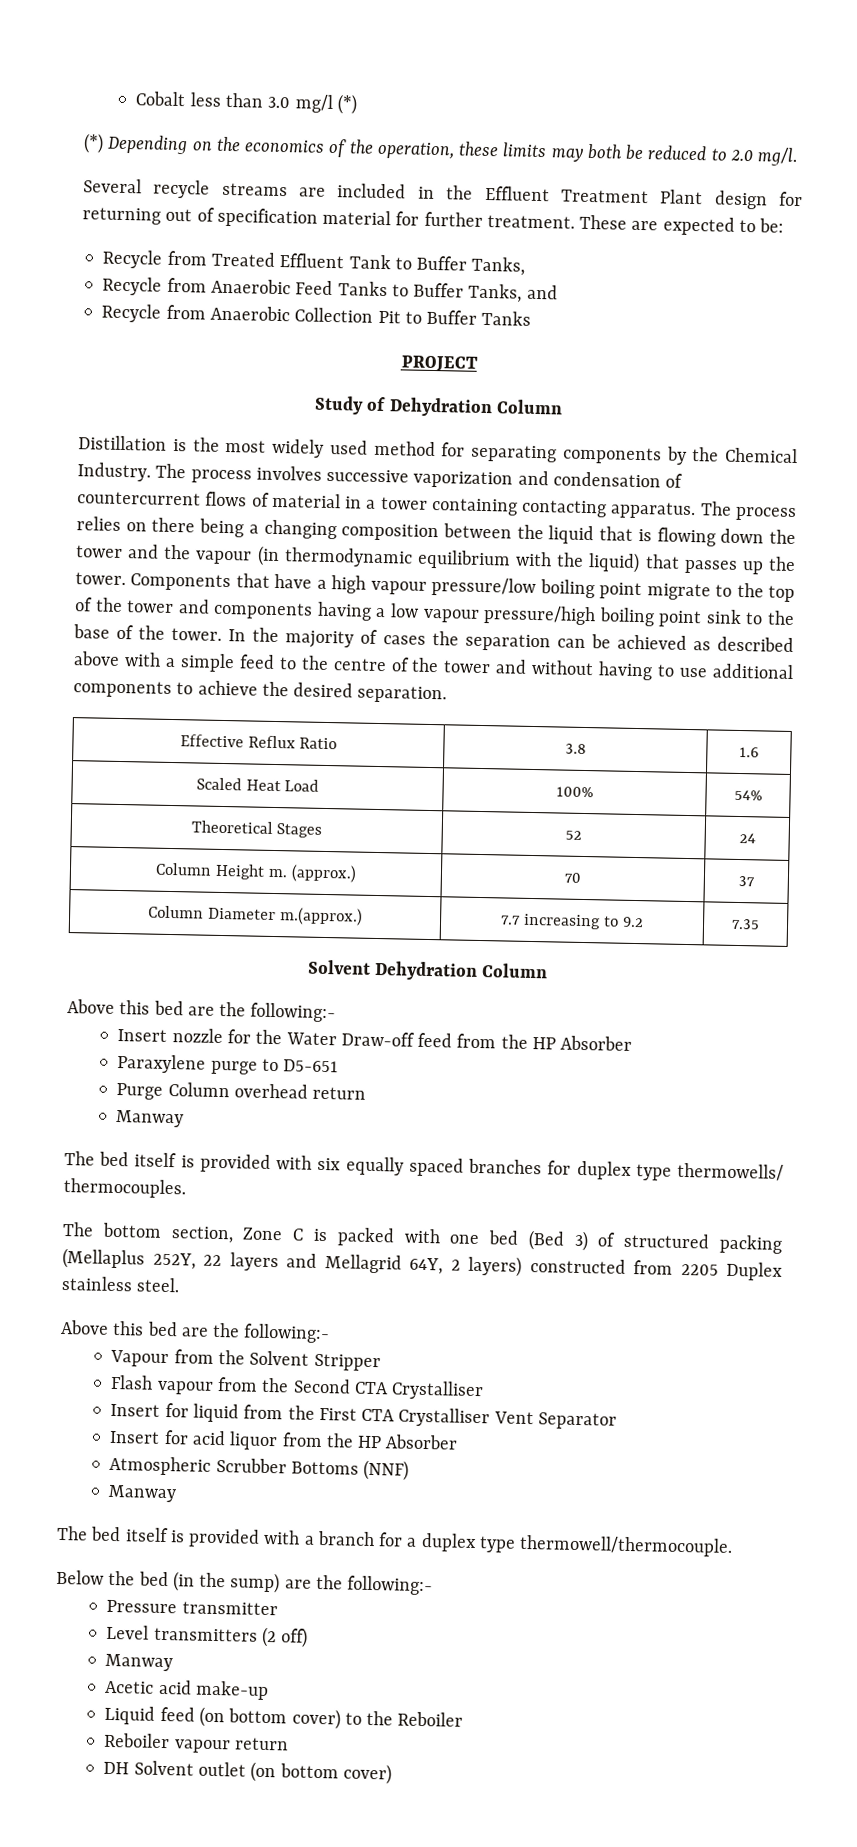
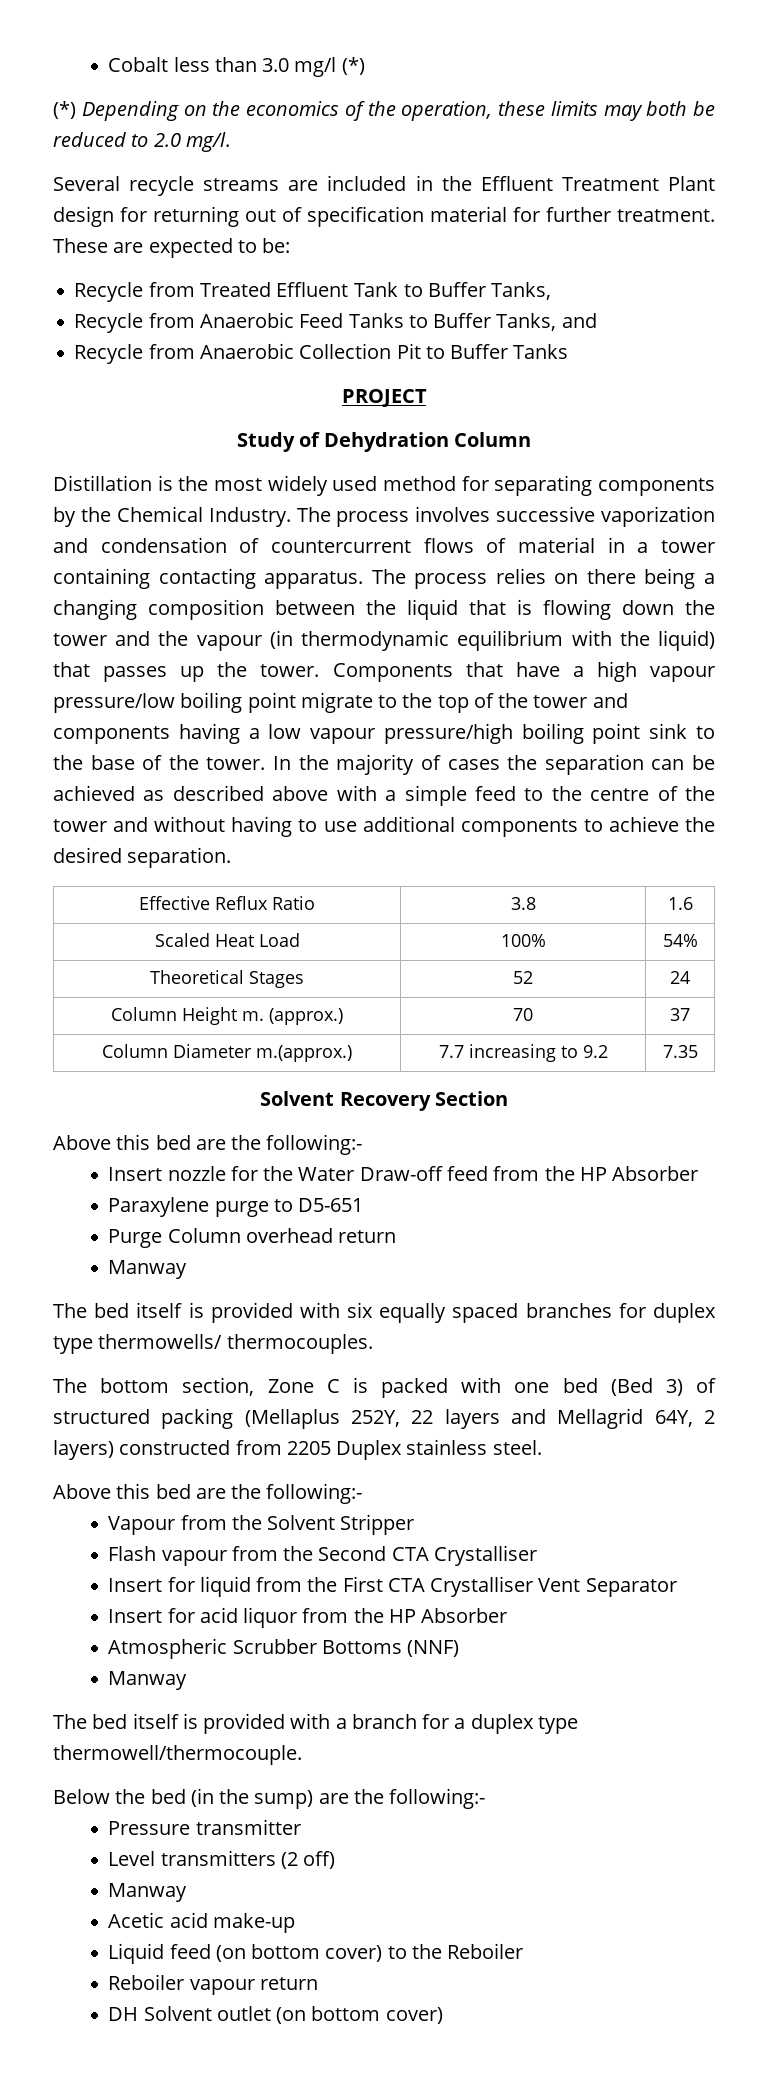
- Solvent Dehydration Column
+ Solvent Recovery Section

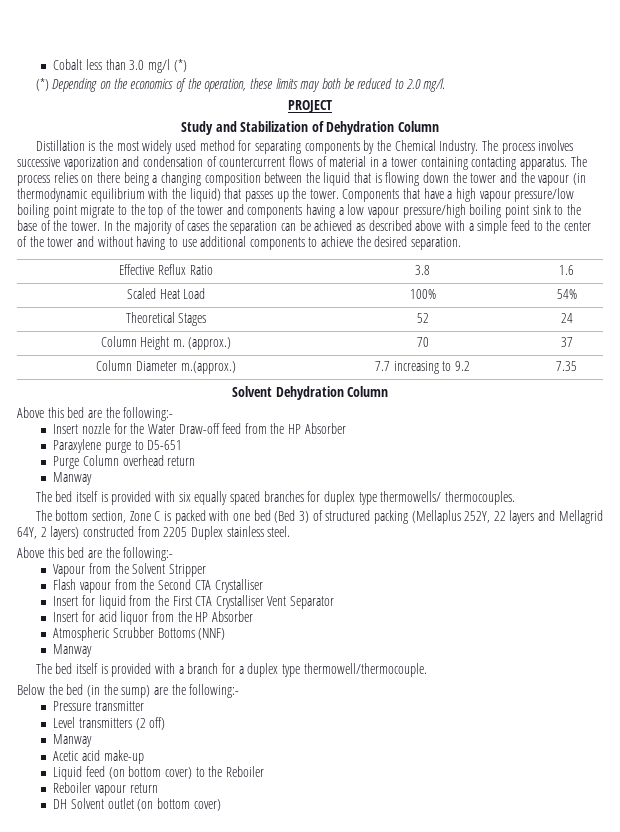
- Several recycle streams are included in the Effluent Treatment Plant design for returning out of specification material for further treatment. These are expected to be:
- Recycle from Treated Effluent Tank to Buffer Tanks,
- Recycle from Anaerobic Feed Tanks to Buffer Tanks, and
- Recycle from Anaerobic Collection Pit to Buffer Tanks
- Study of Dehydration Column
+ Study and Stabilization of Dehydration Column
- In the majority of cases the separation can be achieved as described above with a simple feed to the centre of the tower and without having to use additional components to achieve the desired separation.
+ In the majority of cases the separation can be achieved as described above with a simple feed to the center of the tower and without having to use additional components to achieve the desired separation.
- Solvent Recovery Section
+ Solvent Dehydration Column

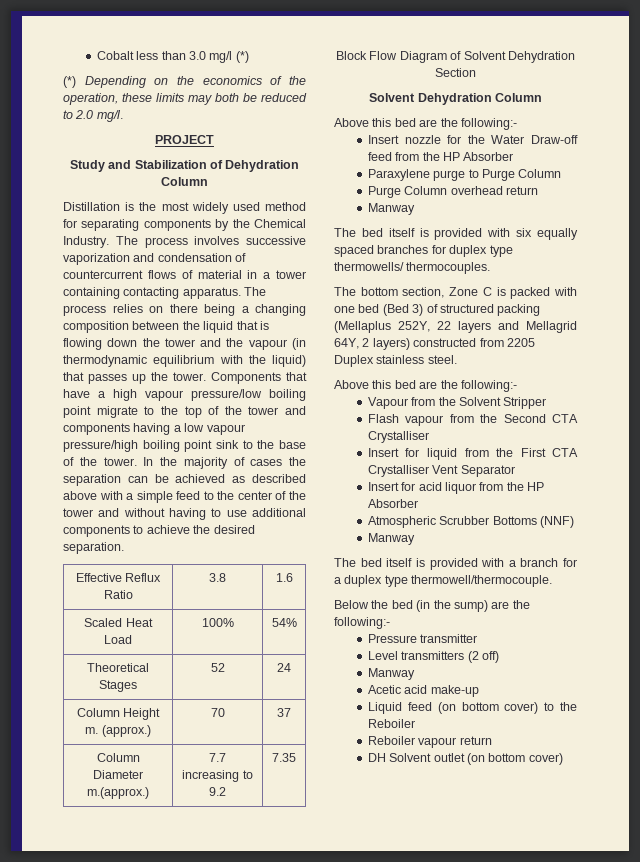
+ Block Flow Diagram of Solvent Dehydration Section
- Paraxylene purge to D5-651
+ Paraxylene purge to Purge Column

